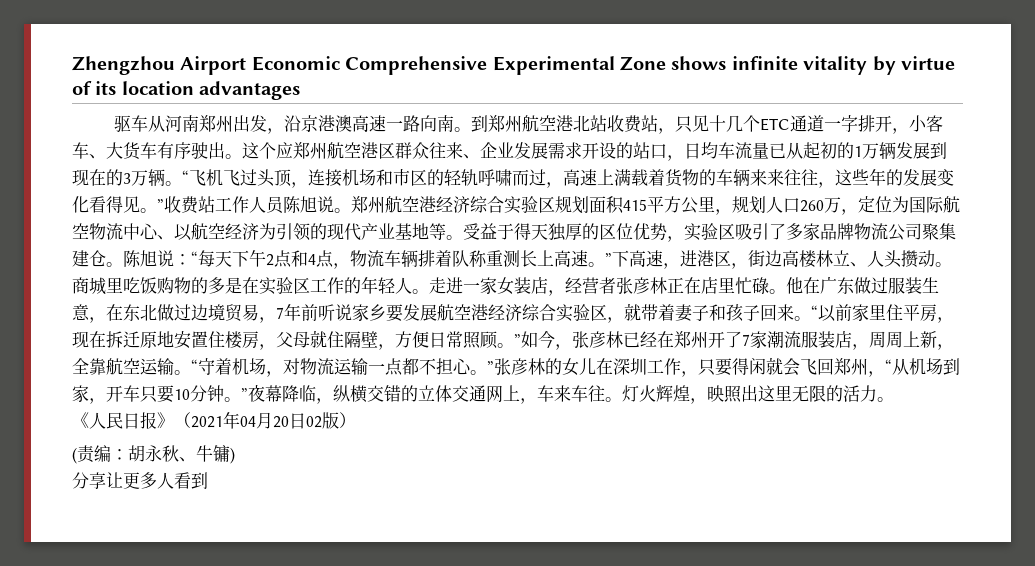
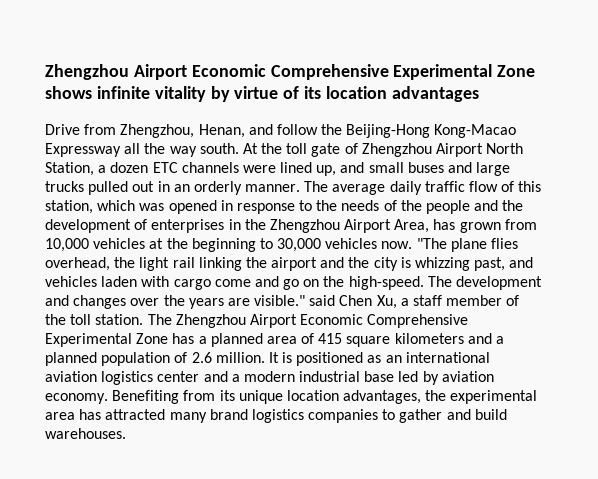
- 驱车从河南郑州出发，沿京港澳高速一路向南。到郑州航空港北站收费站，只见十几个ETC通道一字排开，小客车、大货车有序驶出。这个应郑州航空港区群众往来、企业发展需求开设的站口，日均车流量已从起初的1万辆发展到现在的3万辆。“飞机飞过头顶，连接机场和市区的轻轨呼啸而过，高速上满载着货物的车辆来来往往，这些年的发展变化看得见。”收费站工作人员陈旭说。郑州航空港经济综合实验区规划面积415平方公里，规划人口260万，定位为国际航空物流中心、以航空经济为引领的现代产业基地等。受益于得天独厚的区位优势，实验区吸引了多家品牌物流公司聚集建仓。陈旭说：“每天下午2点和4点，物流车辆排着队称重测长上高速。”下高速，进港区，街边高楼林立、人头攒动。商城里吃饭购物的多是在实验区工作的年轻人。走进一家女装店，经营者张彦林正在店里忙碌。他在广东做过服装生意，在东北做过边境贸易，7年前听说家乡要发展航空港经济综合实验区，就带着妻子和孩子回来。“以前家里住平房，现在拆迁原地安置住楼房，父母就住隔壁，方便日常照顾。”如今，张彦林已经在郑州开了7家潮流服装店，周周上新，全靠航空运输。“守着机场，对物流运输一点都不担心。”张彦林的女儿在深圳工作，只要得闲就会飞回郑州，“从机场到家，开车只要10分钟。”夜幕降临，纵横交错的立体交通网上，车来车往。灯火辉煌，映照出这里无限的活力。
- 《人民日报》（2021年04月20日02版）
- (责编：胡永秋、牛镛)
- 分享让更多人看到
+ Drive from Zhengzhou, Henan, and follow the Beijing-Hong Kong-Macao Expressway all the way south. At the toll gate of Zhengzhou Airport North Station, a dozen ETC channels were lined up, and small buses and large trucks pulled out in an orderly manner. The average daily traffic flow of this station, which was opened in response to the needs of the people and the development of enterprises in the Zhengzhou Airport Area, has grown from 10,000 vehicles at the beginning to 30,000 vehicles now. "The plane flies overhead, the light rail linking the airport and the city is whizzing past, and vehicles laden with cargo come and go on the high-speed. The development and changes over the years are visible." said Chen Xu, a staff member of the toll station. The Zhengzhou Airport Economic Comprehensive Experimental Zone has a planned area of 415 square kilometers and a planned population of 2.6 million. It is positioned as an international aviation logistics center and a modern industrial base led by aviation economy. Benefiting from its unique location advantages, the experimental area has attracted many brand logistics companies to gather and build warehouses.

